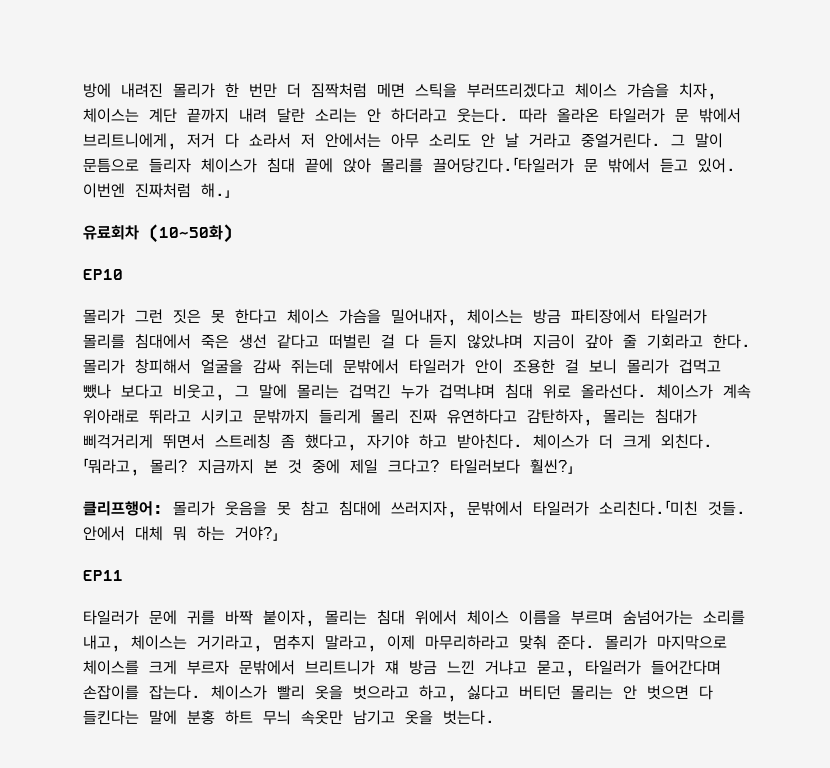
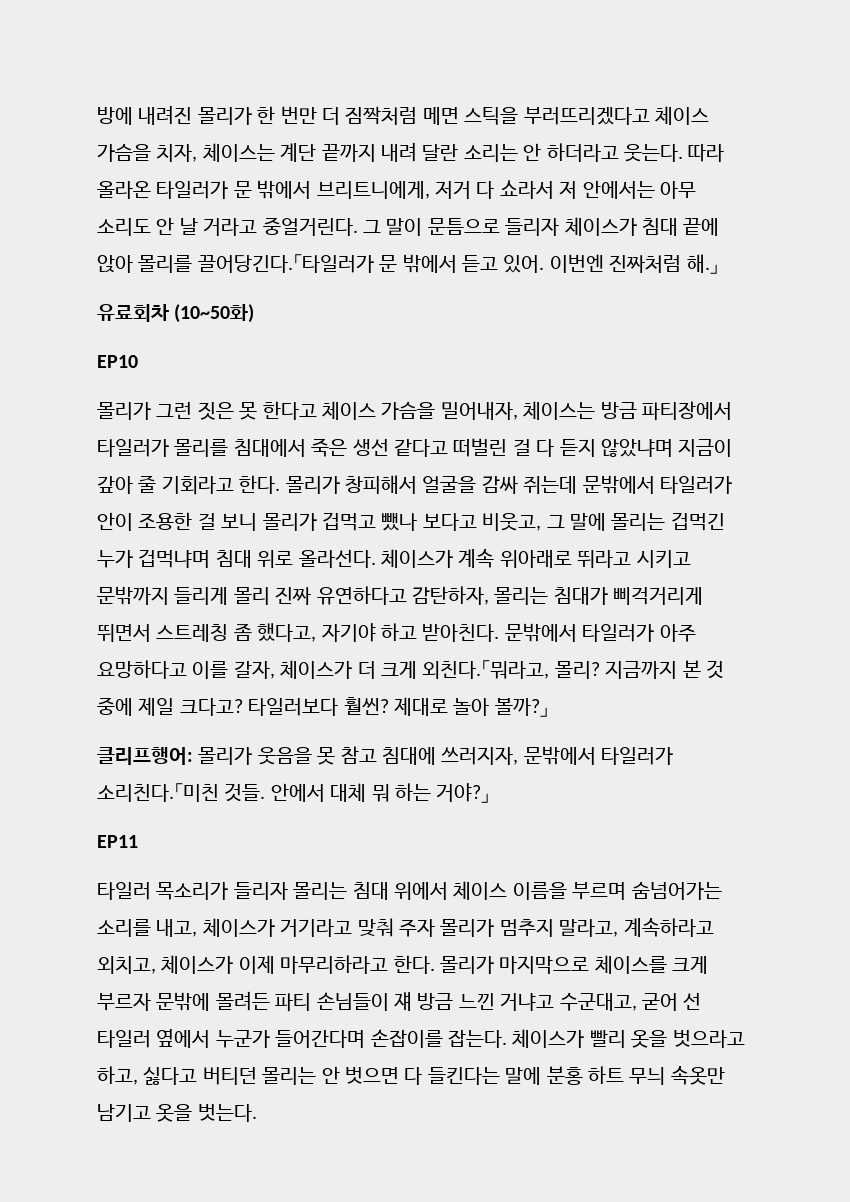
- 체이스가 더 크게 외친다.
+ 문밖에서 타일러가 아주 요망하다고 이를 갈자, 체이스가 더 크게 외친다.
- 타일러보다 훨씬?」
+ 타일러보다 훨씬? 제대로 놀아 볼까?」
- 타일러가 문에 귀를 바짝 붙이자, 몰리는 침대 위에서 체이스 이름을 부르며 숨넘어가는 소리를 내고, 체이스는 거기라고, 멈추지 말라고, 이제 마무리하라고 맞춰 준다.
+ 타일러 목소리가 들리자 몰리는 침대 위에서 체이스 이름을 부르며 숨넘어가는 소리를 내고, 체이스가 거기라고 맞춰 주자 몰리가 멈추지 말라고, 계속하라고 외치고, 체이스가 이제 마무리하라고 한다.
- 몰리가 마지막으로 체이스를 크게 부르자 문밖에서 브리트니가 쟤 방금 느낀 거냐고 묻고, 타일러가 들어간다며 손잡이를 잡는다.
+ 몰리가 마지막으로 체이스를 크게 부르자 문밖에 몰려든 파티 손님들이 쟤 방금 느낀 거냐고 수군대고, 굳어 선 타일러 옆에서 누군가 들어간다며 손잡이를 잡는다.

